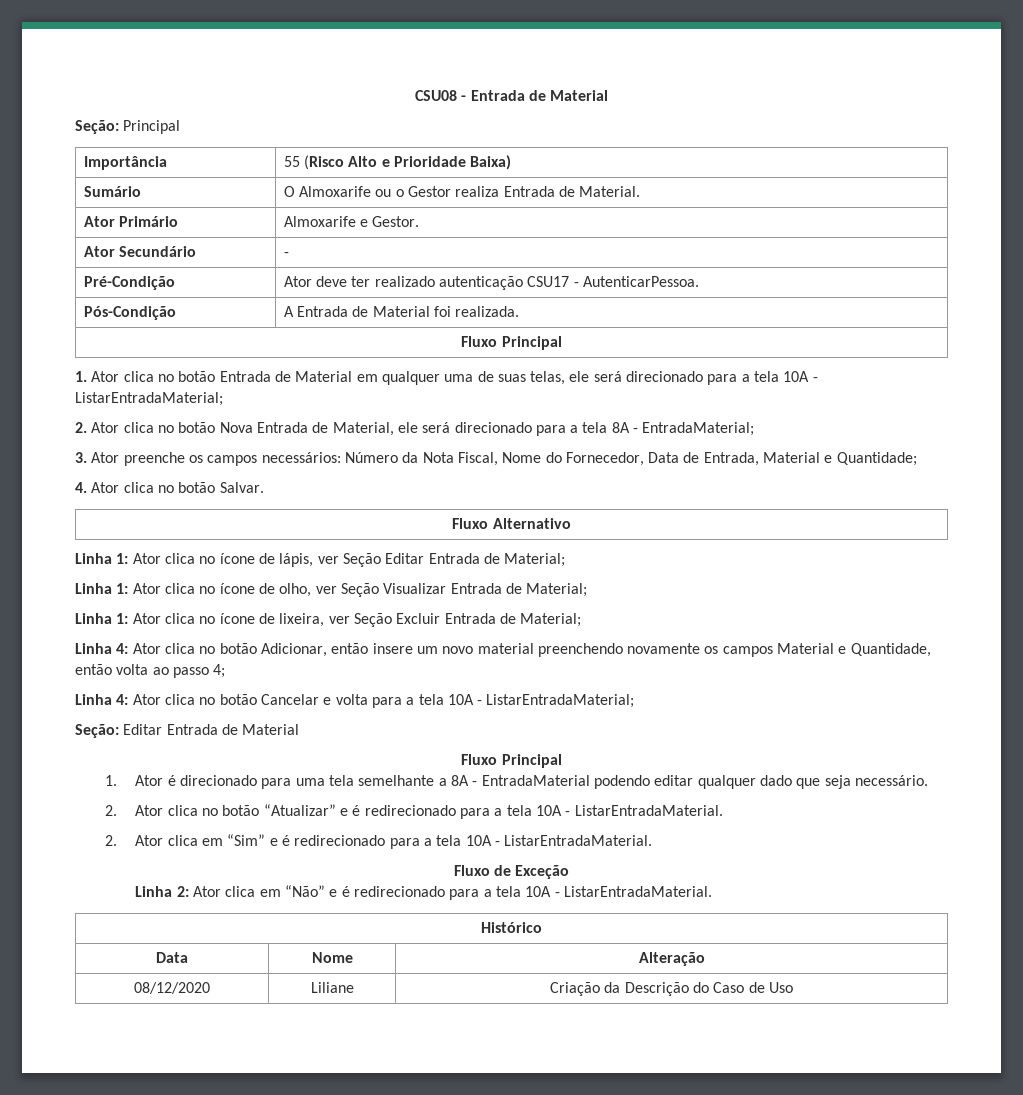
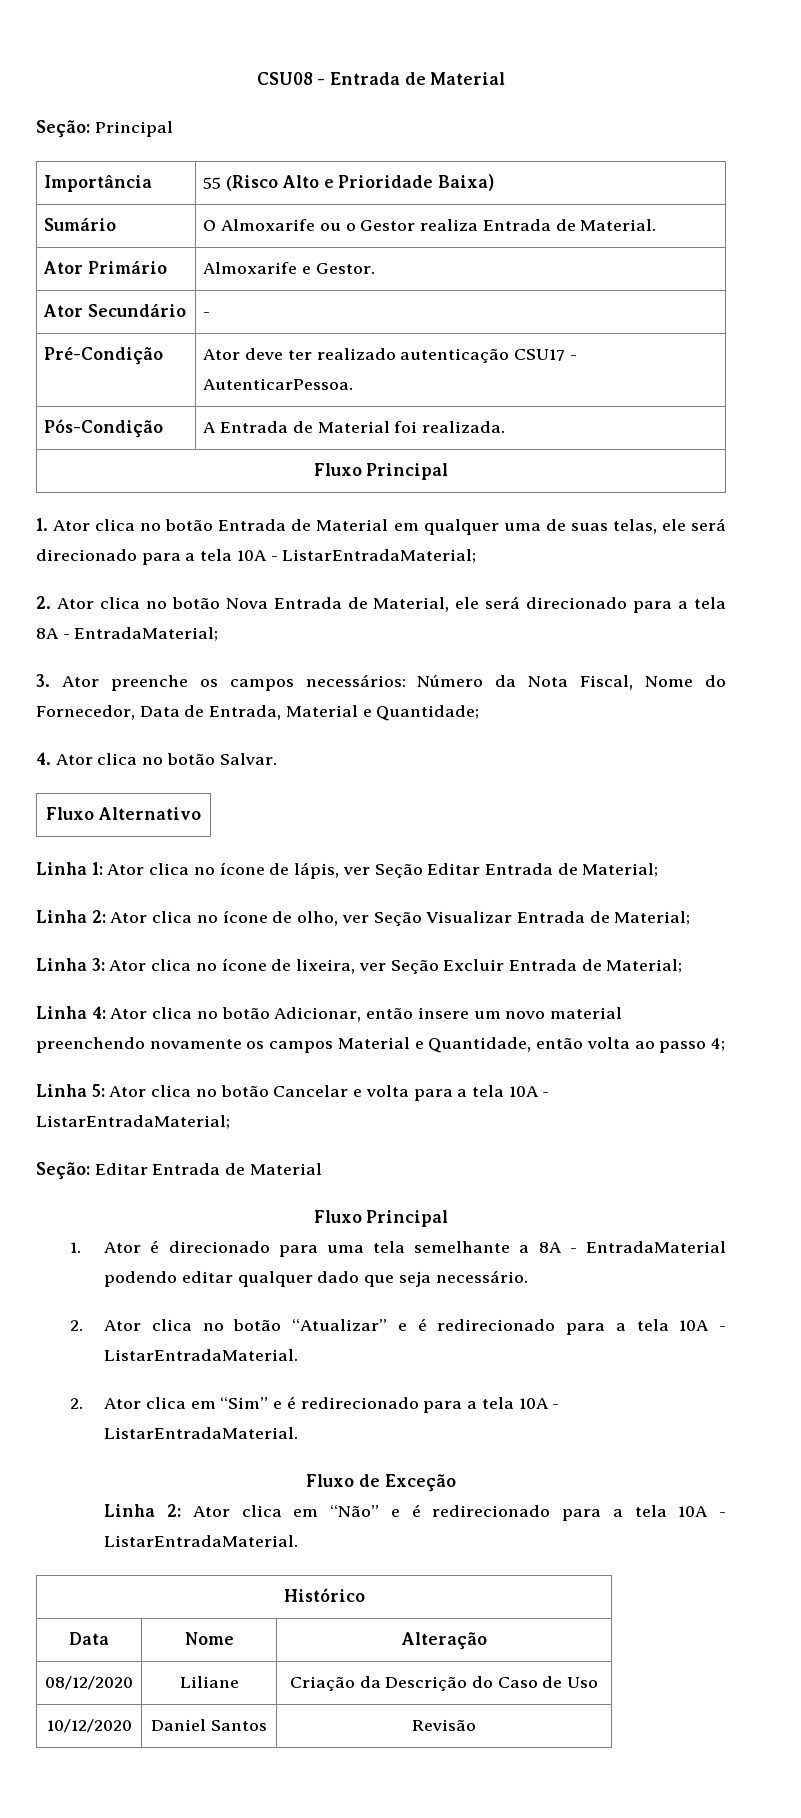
- Linha 1: Ator clica no ícone de olho, ver Seção Visualizar Entrada de Material;
+ Linha 2: Ator clica no ícone de olho, ver Seção Visualizar Entrada de Material;
- Linha 1: Ator clica no ícone de lixeira, ver Seção Excluir Entrada de Material;
+ Linha 3: Ator clica no ícone de lixeira, ver Seção Excluir Entrada de Material;
- Linha 4: Ator clica no botão Cancelar e volta para a tela 10A - ListarEntradaMaterial;
+ Linha 5: Ator clica no botão Cancelar e volta para a tela 10A - ListarEntradaMaterial;
+ 10/12/2020 | Daniel Santos | Revisão

